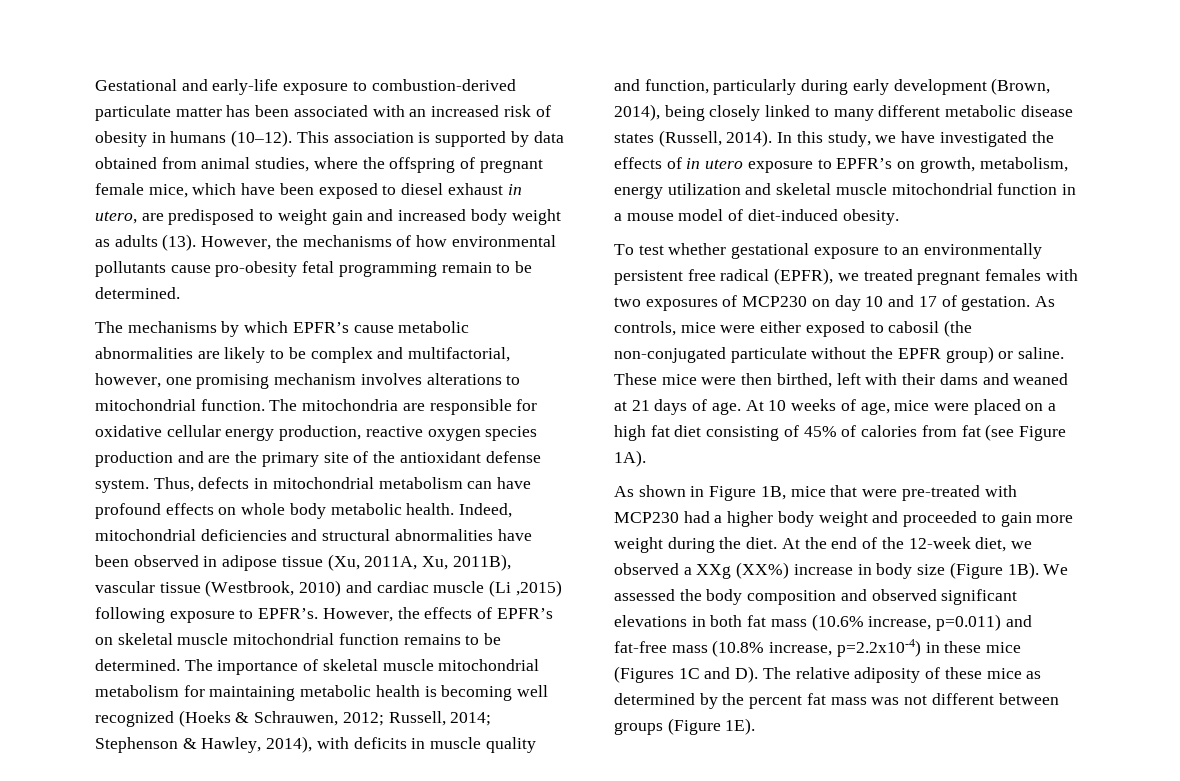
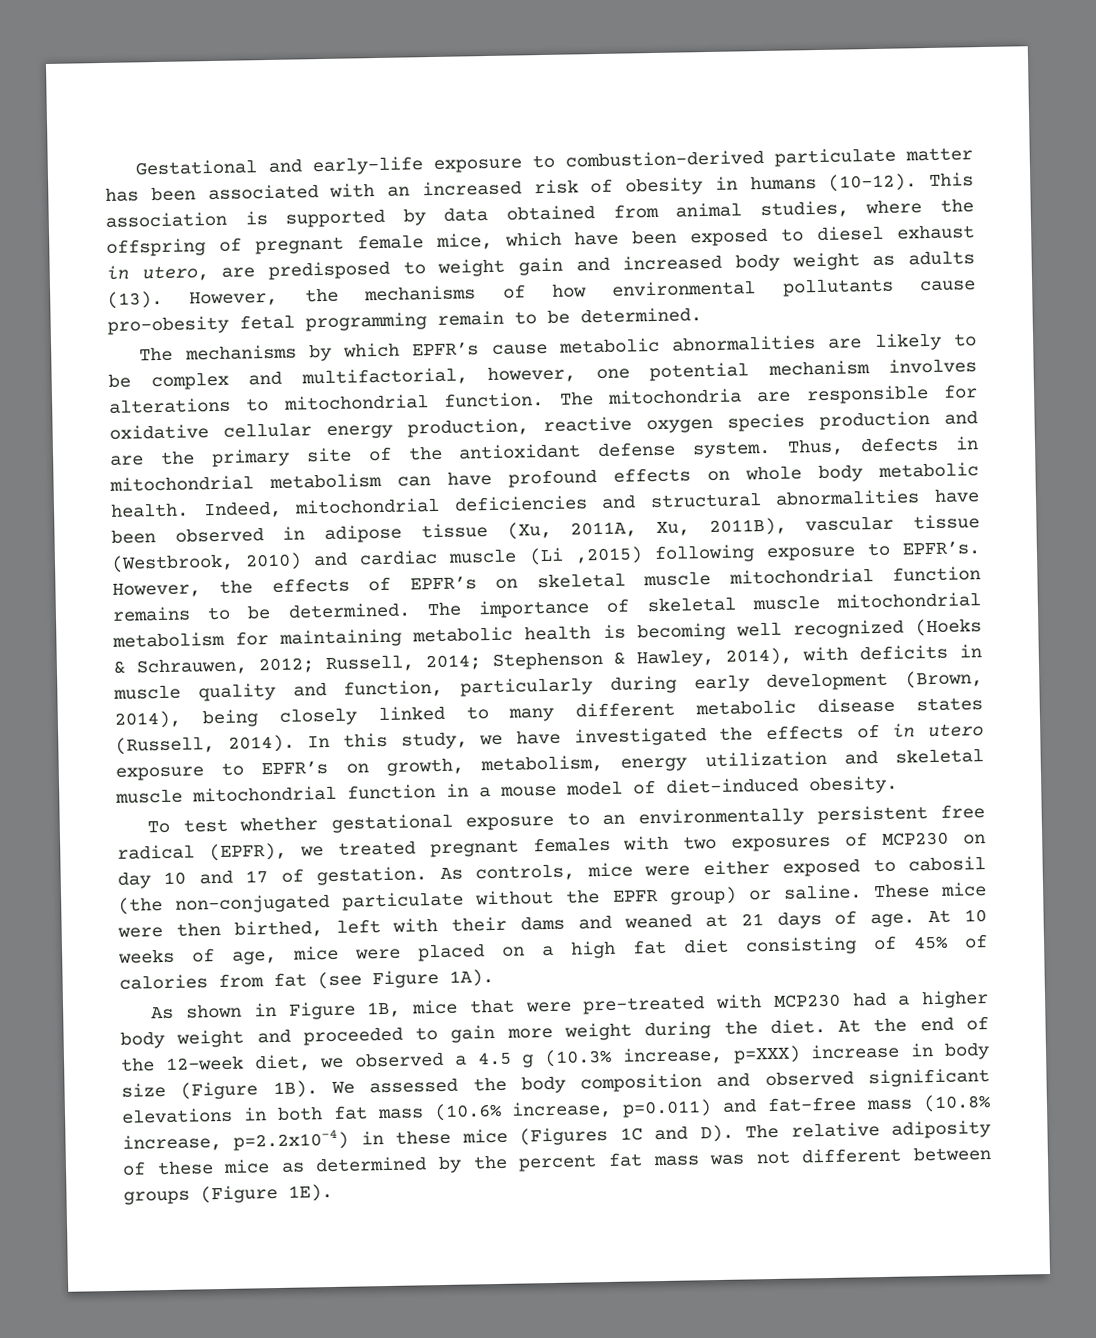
- The mechanisms by which EPFR’s cause metabolic abnormalities are likely to be complex and multifactorial, however, one promising mechanism involves alterations to mitochondrial function.
+ The mechanisms by which EPFR’s cause metabolic abnormalities are likely to be complex and multifactorial, however, one potential mechanism involves alterations to mitochondrial function.
- At the end of the 12-week diet, we observed a XXg (XX%) increase in body size (Figure 1B).
+ At the end of the 12-week diet, we observed a 4.5 g (10.3% increase, p=XXX) increase in body size (Figure 1B).

